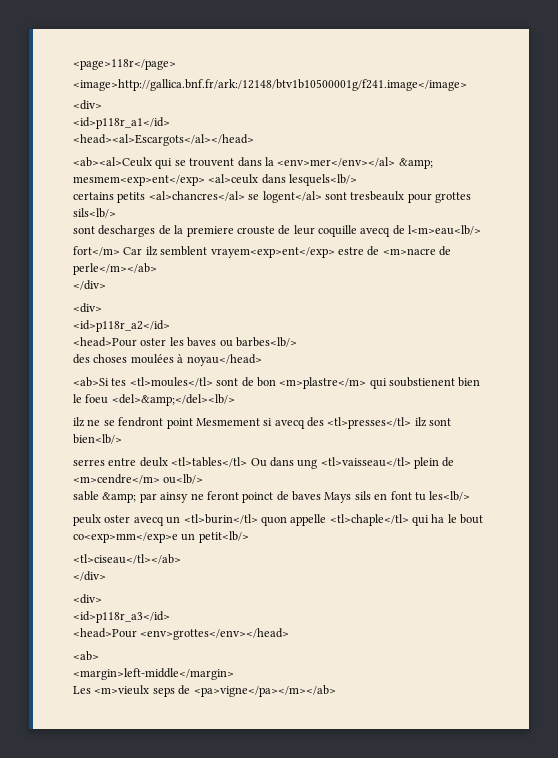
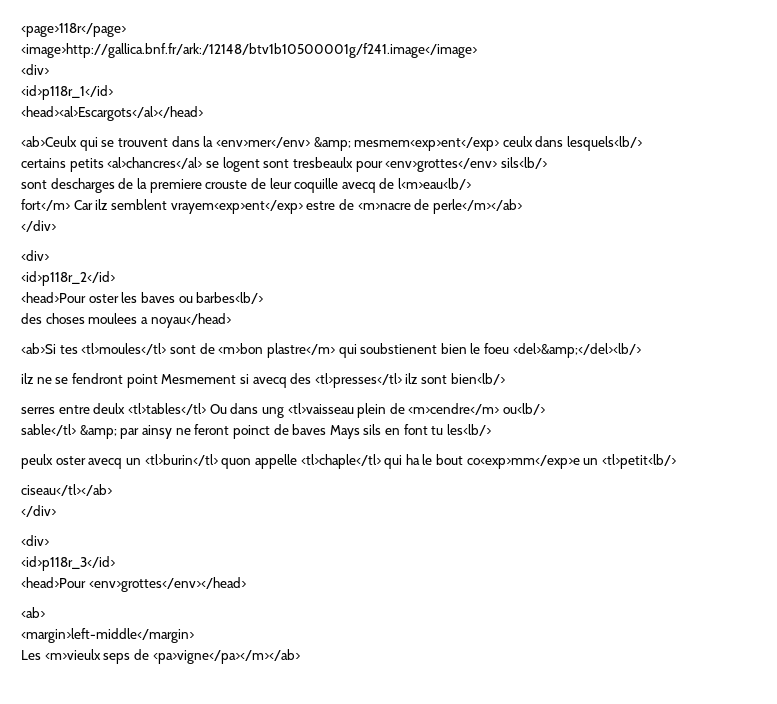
- <id>p118r_a1</id>
+ <id>p118r_1</id>
- <ab><al>Ceulx qui se trouvent dans la <env>mer</env></al> &amp; mesmem<exp>ent</exp> <al>ceulx dans lesquels<lb/>
+ <ab>Ceulx qui se trouvent dans la <env>mer</env> &amp; mesmem<exp>ent</exp> ceulx dans lesquels<lb/>
- certains petits <al>chancres</al> se logent</al> sont tresbeaulx pour grottes sils<lb/>
+ certains petits <al>chancres</al> se logent sont tresbeaulx pour <env>grottes</env> sils<lb/>
- <id>p118r_a2</id>
+ <id>p118r_2</id>
- des choses moulées à noyau</head>
+ des choses moulees a noyau</head>
- <ab>Si tes <tl>moules</tl> sont de bon <m>plastre</m> qui soubstienent bien le foeu <del>&amp;</del><lb/>
+ <ab>Si tes <tl>moules</tl> sont de <m>bon plastre</m> qui soubstienent bien le foeu <del>&amp;</del><lb/>
- serres entre deulx <tl>tables</tl> Ou dans ung <tl>vaisseau</tl> plein de <m>cendre</m> ou<lb/>
+ serres entre deulx <tl>tables</tl> Ou dans ung <tl>vaisseau plein de <m>cendre</m> ou<lb/>
- sable &amp; par ainsy ne feront poinct de baves Mays sils en font tu les<lb/>
+ sable</tl> &amp; par ainsy ne feront poinct de baves Mays sils en font tu les<lb/>
- peulx oster avecq un <tl>burin</tl> quon appelle <tl>chaple</tl> qui ha le bout co<exp>mm</exp>e un petit<lb/>
- <tl>ciseau</tl></ab>
+ peulx oster avecq un <tl>burin</tl> quon appelle <tl>chaple</tl> qui ha le bout co<exp>mm</exp>e un <tl>petit<lb/>
+ ciseau</tl></ab>
  </div>
  <div>
- <id>p118r_a3</id>
+ <id>p118r_3</id>

